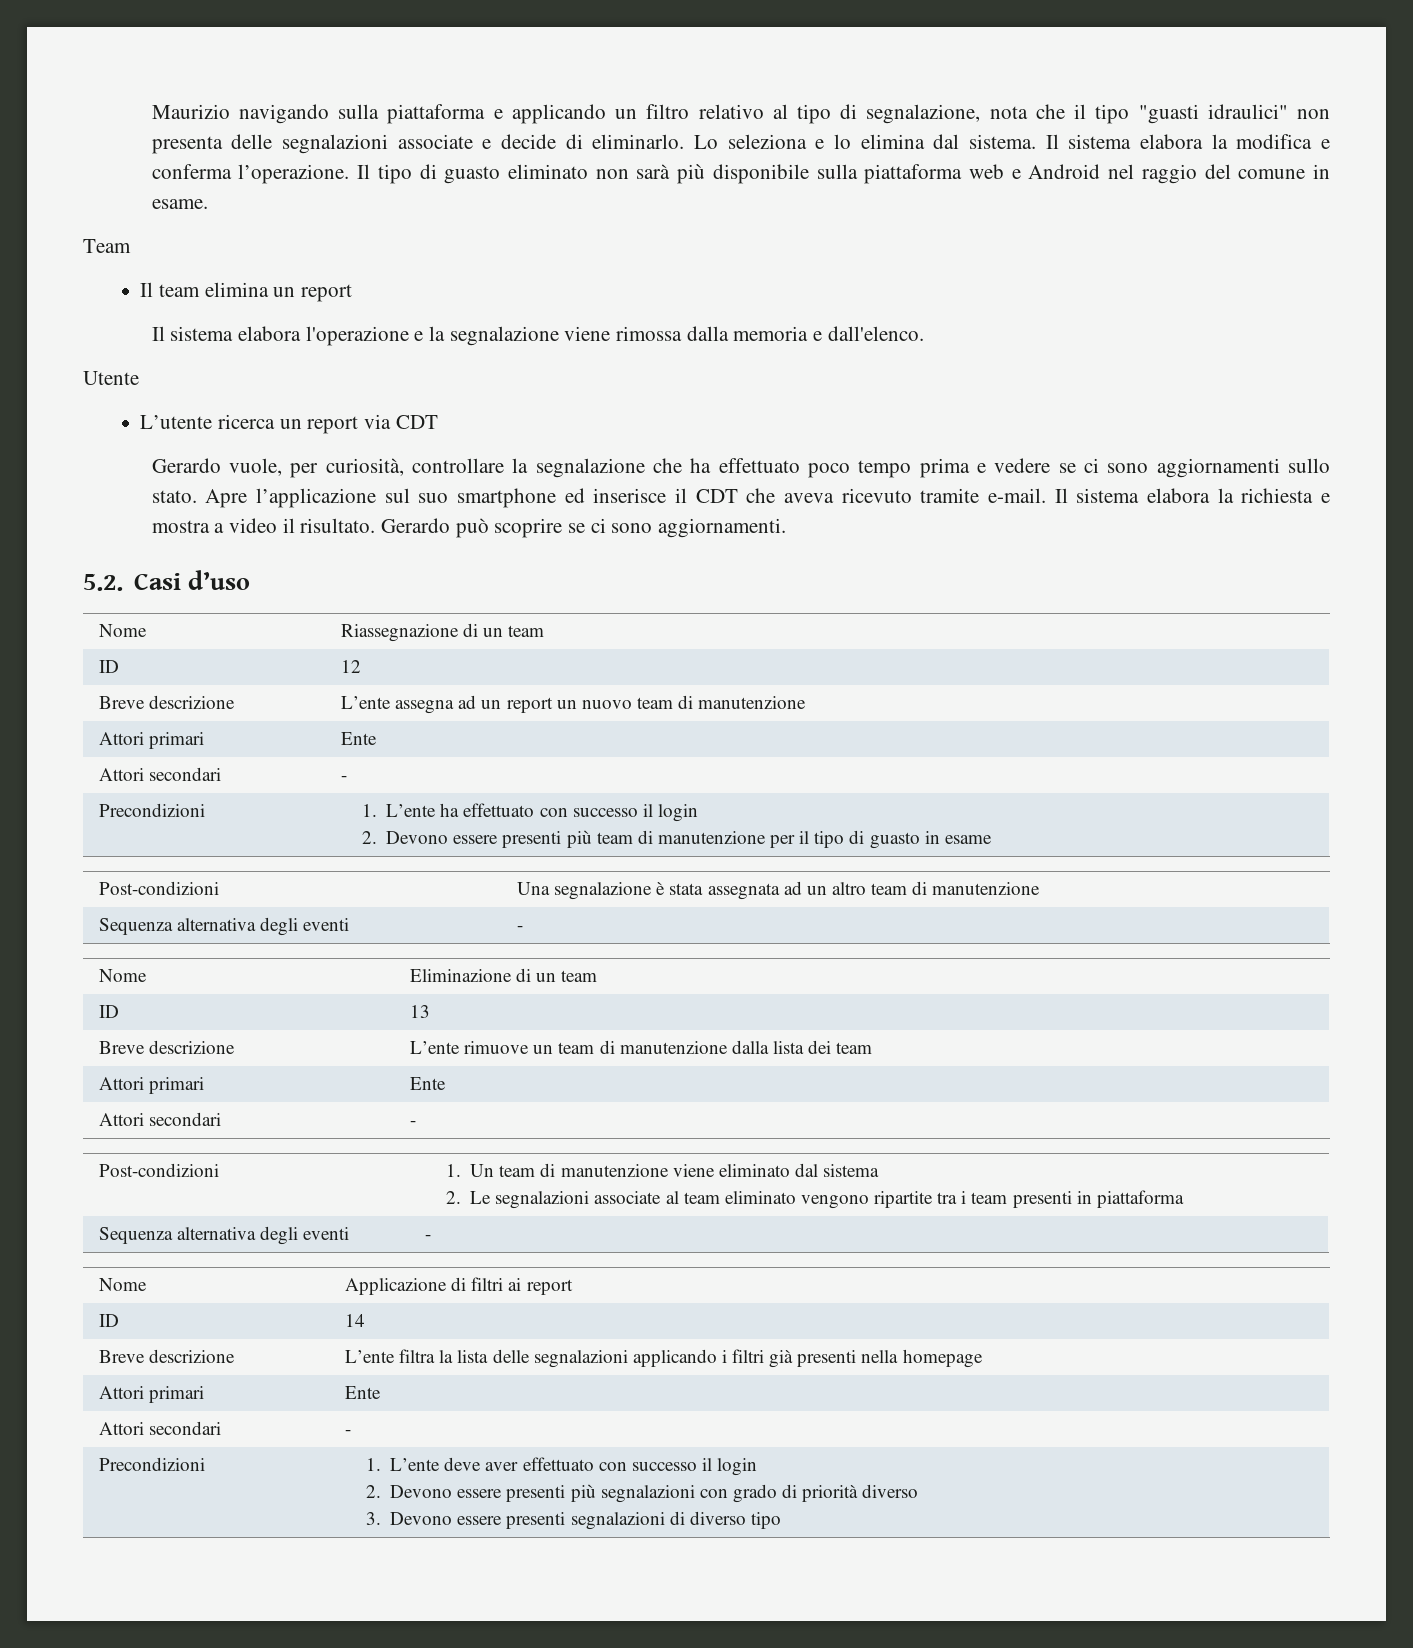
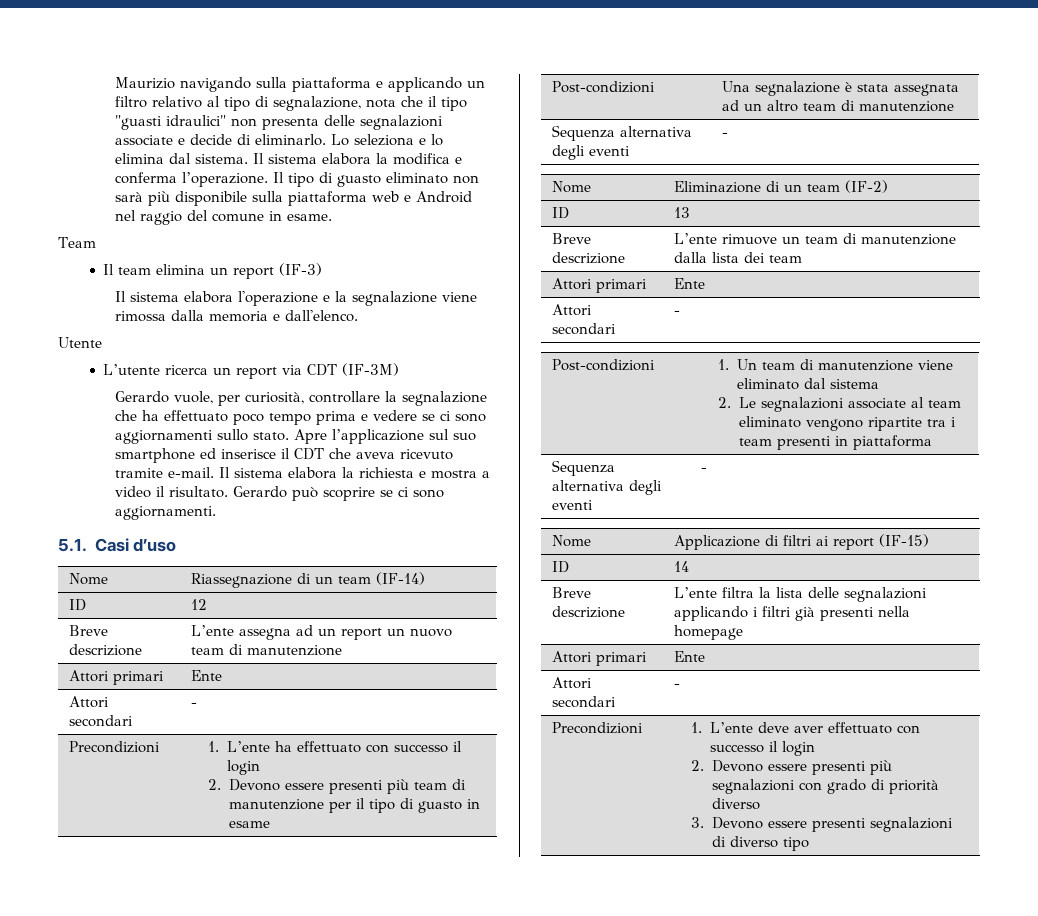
- Il team elimina un report
+ Il team elimina un report (IF-3)
- L’utente ricerca un report via CDT
+ L’utente ricerca un report via CDT (IF-3M)
- 5.2. Casi d’uso
+ 5.1. Casi d’uso
- Nome | Riassegnazione di un team
+ Nome | Riassegnazione di un team (IF-14)
- Nome | Eliminazione di un team
+ Nome | Eliminazione di un team (IF-2)
- Nome | Applicazione di filtri ai report
+ Nome | Applicazione di filtri ai report (IF-15)

